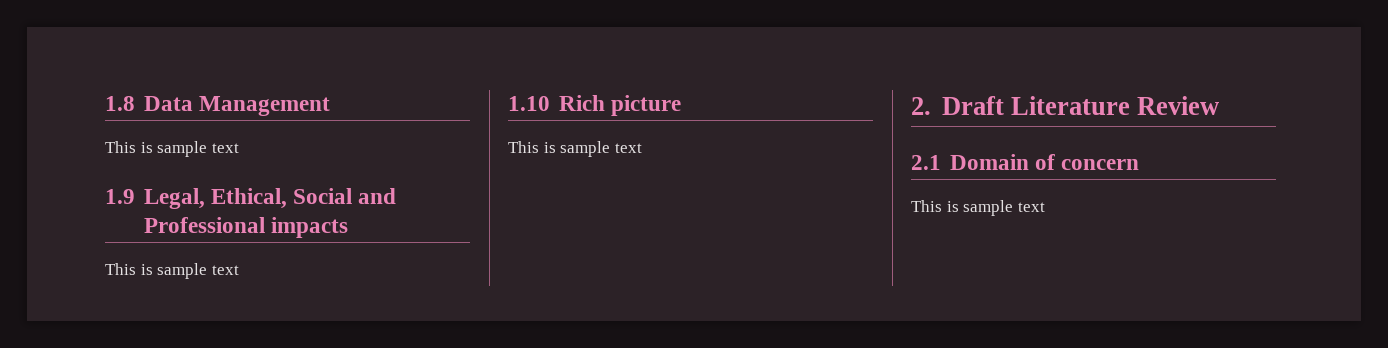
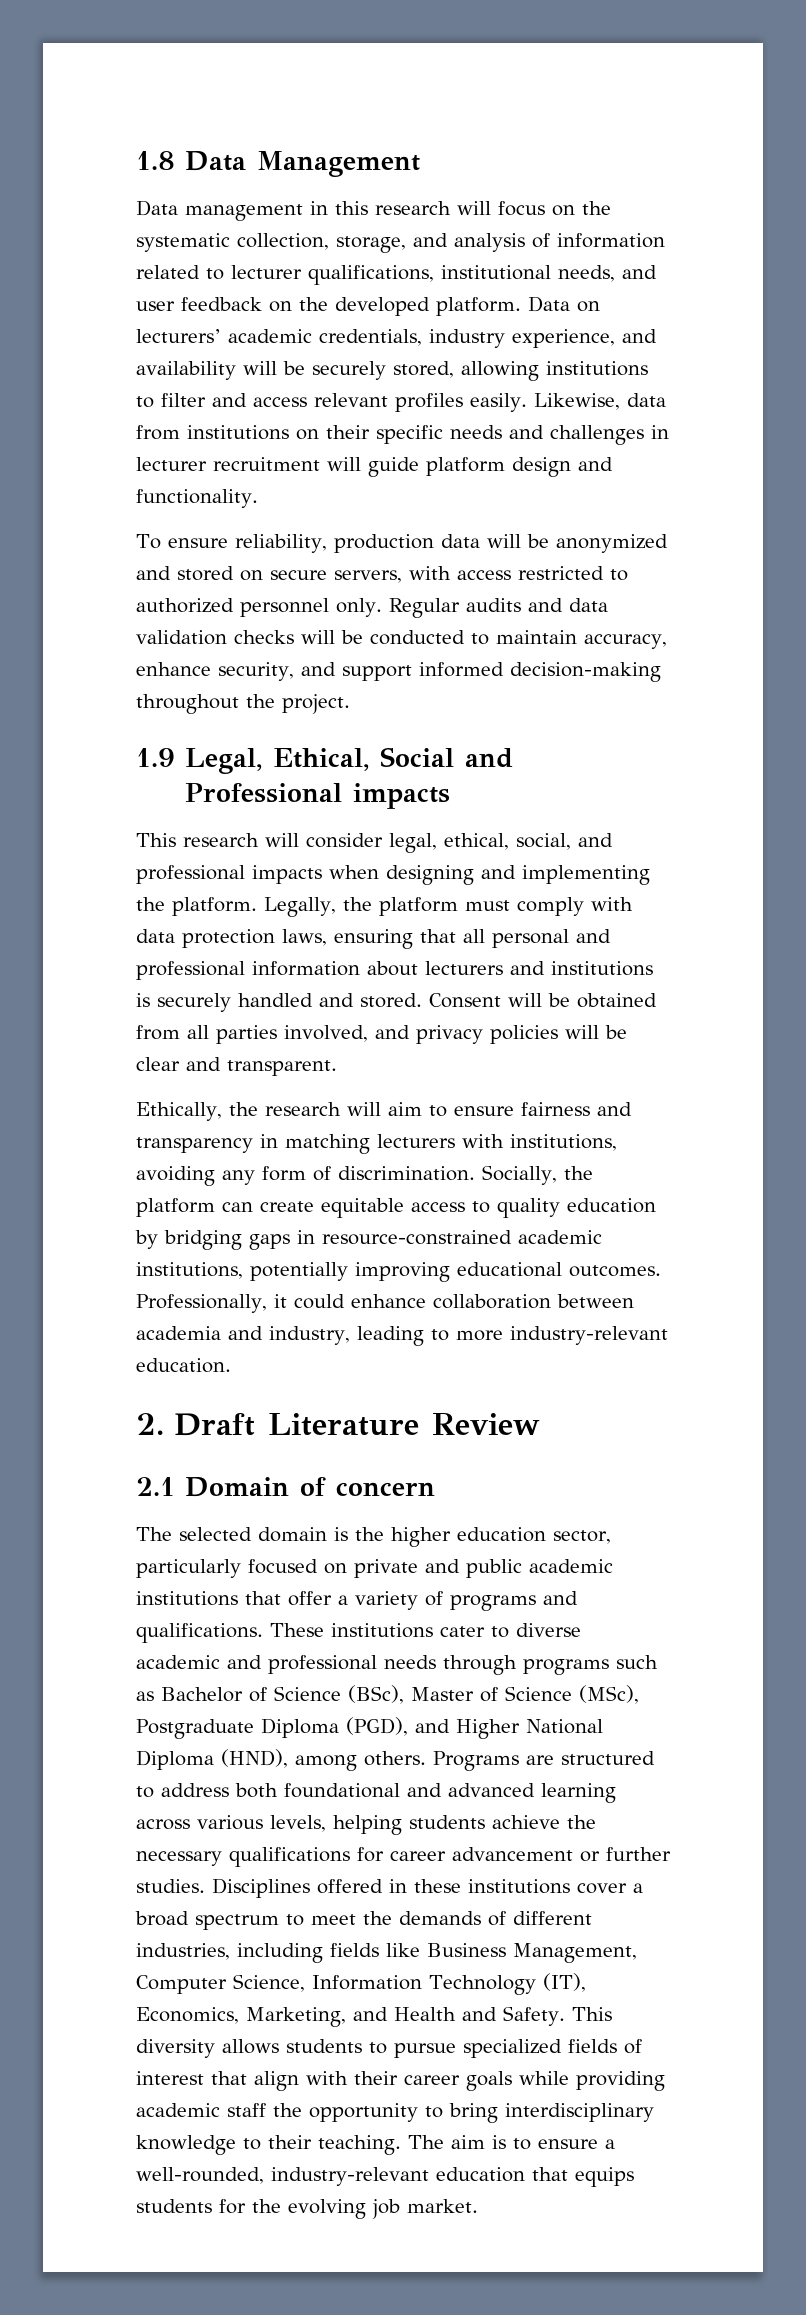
  1.8 Data Management
- This is sample text
+ Data management in this research will focus on the systematic collection, storage, and analysis of information related to lecturer qualifications, institutional needs, and user feedback on the developed platform. Data on lecturers’ academic credentials, industry experience, and availability will be securely stored, allowing institutions to filter and access relevant profiles easily. Likewise, data from institutions on their specific needs and challenges in lecturer recruitment will guide platform design and functionality.
+ To ensure reliability, production data will be anonymized and stored on secure servers, with access restricted to authorized personnel only. Regular audits and data validation checks will be conducted to maintain accuracy, enhance security, and support informed decision-making throughout the project.
  1.9 Legal, Ethical, Social and Professional impacts
- This is sample text
- 1.10 Rich picture
- This is sample text
+ This research will consider legal, ethical, social, and professional impacts when designing and implementing the platform. Legally, the platform must comply with data protection laws, ensuring that all personal and professional information about lecturers and institutions is securely handled and stored. Consent will be obtained from all parties involved, and privacy policies will be clear and transparent.
+ Ethically, the research will aim to ensure fairness and transparency in matching lecturers with institutions, avoiding any form of discrimination. Socially, the platform can create equitable access to quality education by bridging gaps in resource-constrained academic institutions, potentially improving educational outcomes. Professionally, it could enhance collaboration between academia and industry, leading to more industry-relevant education.
  2.1 Domain of concern
- This is sample text
+ The selected domain is the higher education sector, particularly focused on private and public academic institutions that offer a variety of programs and qualifications. These institutions cater to diverse academic and professional needs through programs such as Bachelor of Science (BSc), Master of Science (MSc), Postgraduate Diploma (PGD), and Higher National Diploma (HND), among others. Programs are structured to address both foundational and advanced learning across various levels, helping students achieve the necessary qualifications for career advancement or further studies. Disciplines offered in these institutions cover a broad spectrum to meet the demands of different industries, including fields like Business Management, Computer Science, Information Technology (IT), Economics, Marketing, and Health and Safety. This diversity allows students to pursue specialized fields of interest that align with their career goals while providing academic staff the opportunity to bring interdisciplinary knowledge to their teaching. The aim is to ensure a well-rounded, industry-relevant education that equips students for the evolving job market.

